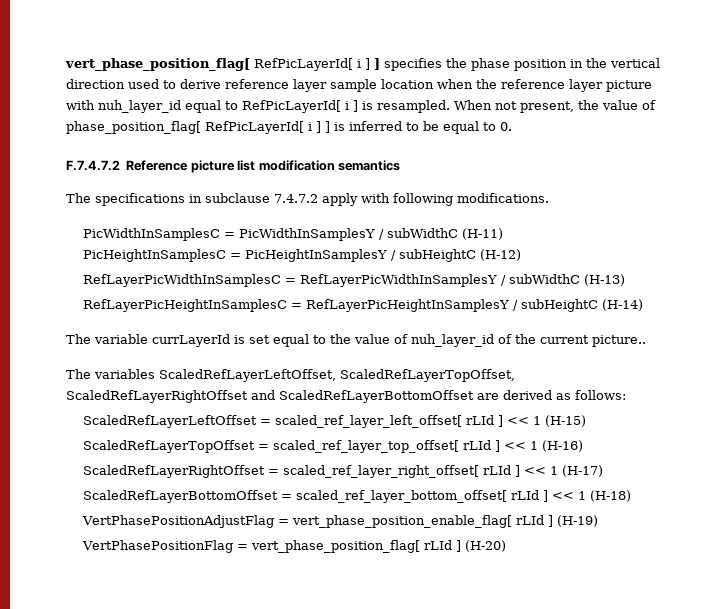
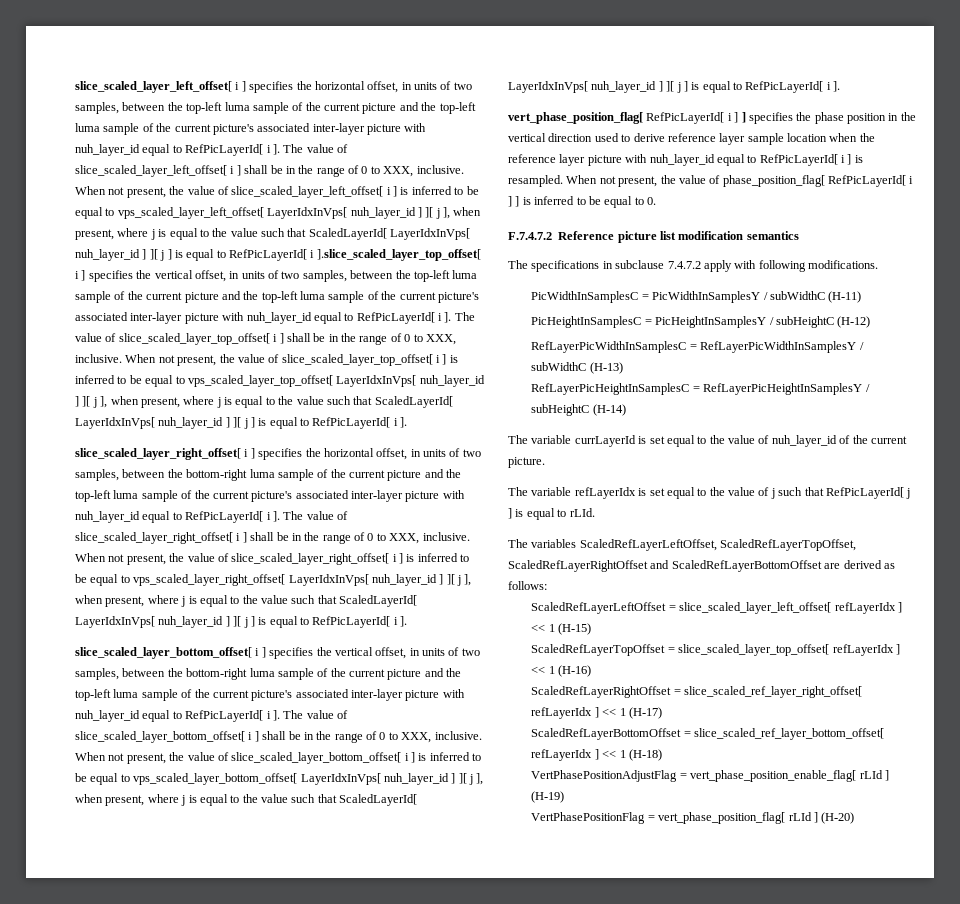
+ slice_scaled_layer_left_offset[ i ] specifies the horizontal offset, in units of two samples, between the top-left luma sample of the current picture and the top-left luma sample of the current picture's associated inter-layer picture with nuh_layer_id equal to RefPicLayerId[ i ]. The value of slice_scaled_layer_left_offset[ i ] shall be in the range of 0 to XXX, inclusive. When not present, the value of slice_scaled_layer_left_offset[ i ] is inferred to be equal to vps_scaled_layer_left_offset[ LayerIdxInVps[ nuh_layer_id ] ][ j ], when present, where j is equal to the value such that ScaledLayerId[ LayerIdxInVps[ nuh_layer_id ] ][ j ] is equal to RefPicLayerId[ i ].slice_scaled_layer_top_offset[ i ] specifies the vertical offset, in units of two samples, between the top-left luma sample of the current picture and the top-left luma sample of the current picture's associated inter-layer picture with nuh_layer_id equal to RefPicLayerId[ i ]. The value of slice_scaled_layer_top_offset[ i ] shall be in the range of 0 to XXX, inclusive. When not present, the value of slice_scaled_layer_top_offset[ i ] is inferred to be equal to vps_scaled_layer_top_offset[ LayerIdxInVps[ nuh_layer_id ] ][ j ], when present, where j is equal to the value such that ScaledLayerId[ LayerIdxInVps[ nuh_layer_id ] ][ j ] is equal to RefPicLayerId[ i ].
+ slice_scaled_layer_right_offset[ i ] specifies the horizontal offset, in units of two samples, between the bottom-right luma sample of the current picture and the top-left luma sample of the current picture's associated inter-layer picture with nuh_layer_id equal to RefPicLayerId[ i ]. The value of slice_scaled_layer_right_offset[ i ] shall be in the range of 0 to XXX, inclusive. When not present, the value of slice_scaled_layer_right_offset[ i ] is inferred to be equal to vps_scaled_layer_right_offset[ LayerIdxInVps[ nuh_layer_id ] ][ j ], when present, where j is equal to the value such that ScaledLayerId[ LayerIdxInVps[ nuh_layer_id ] ][ j ] is equal to RefPicLayerId[ i ].
+ slice_scaled_layer_bottom_offset[ i ] specifies the vertical offset, in units of two samples, between the bottom-right luma sample of the current picture and the top-left luma sample of the current picture's associated inter-layer picture with nuh_layer_id equal to RefPicLayerId[ i ]. The value of slice_scaled_layer_bottom_offset[ i ] shall be in the range of 0 to XXX, inclusive. When not present, the value of slice_scaled_layer_bottom_offset[ i ] is inferred to be equal to vps_scaled_layer_bottom_offset[ LayerIdxInVps[ nuh_layer_id ] ][ j ], when present, where j is equal to the value such that ScaledLayerId[ LayerIdxInVps[ nuh_layer_id ] ][ j ] is equal to RefPicLayerId[ i ].
- The variable currLayerId is set equal to the value of nuh_layer_id of the current picture..
+ The variable currLayerId is set equal to the value of nuh_layer_id of the current picture.
+ The variable refLayerIdx is set equal to the value of j such that RefPicLayerId[ j ] is equal to rLId.
- ScaledRefLayerLeftOffset = scaled_ref_layer_left_offset[ rLId ] << 1 (H-15)
+ ScaledRefLayerLeftOffset = slice_scaled_layer_left_offset[ refLayerIdx ] << 1 (H-15)
- ScaledRefLayerTopOffset = scaled_ref_layer_top_offset[ rLId ] << 1 (H-16)
+ ScaledRefLayerTopOffset = slice_scaled_layer_top_offset[ refLayerIdx ] << 1 (H-16)
- ScaledRefLayerRightOffset = scaled_ref_layer_right_offset[ rLId ] << 1 (H-17)
+ ScaledRefLayerRightOffset = slice_scaled_ref_layer_right_offset[ refLayerIdx ] << 1 (H-17)
- ScaledRefLayerBottomOffset = scaled_ref_layer_bottom_offset[ rLId ] << 1 (H-18)
+ ScaledRefLayerBottomOffset = slice_scaled_ref_layer_bottom_offset[ refLayerIdx ] << 1 (H-18)

